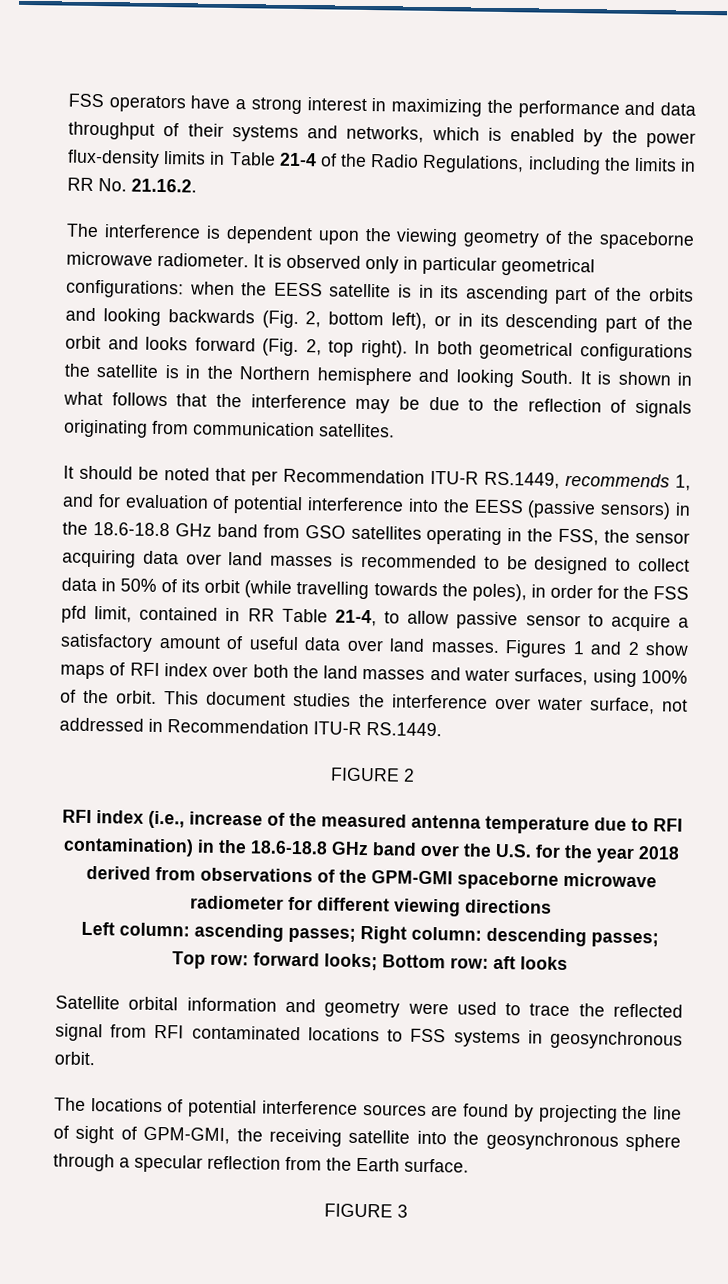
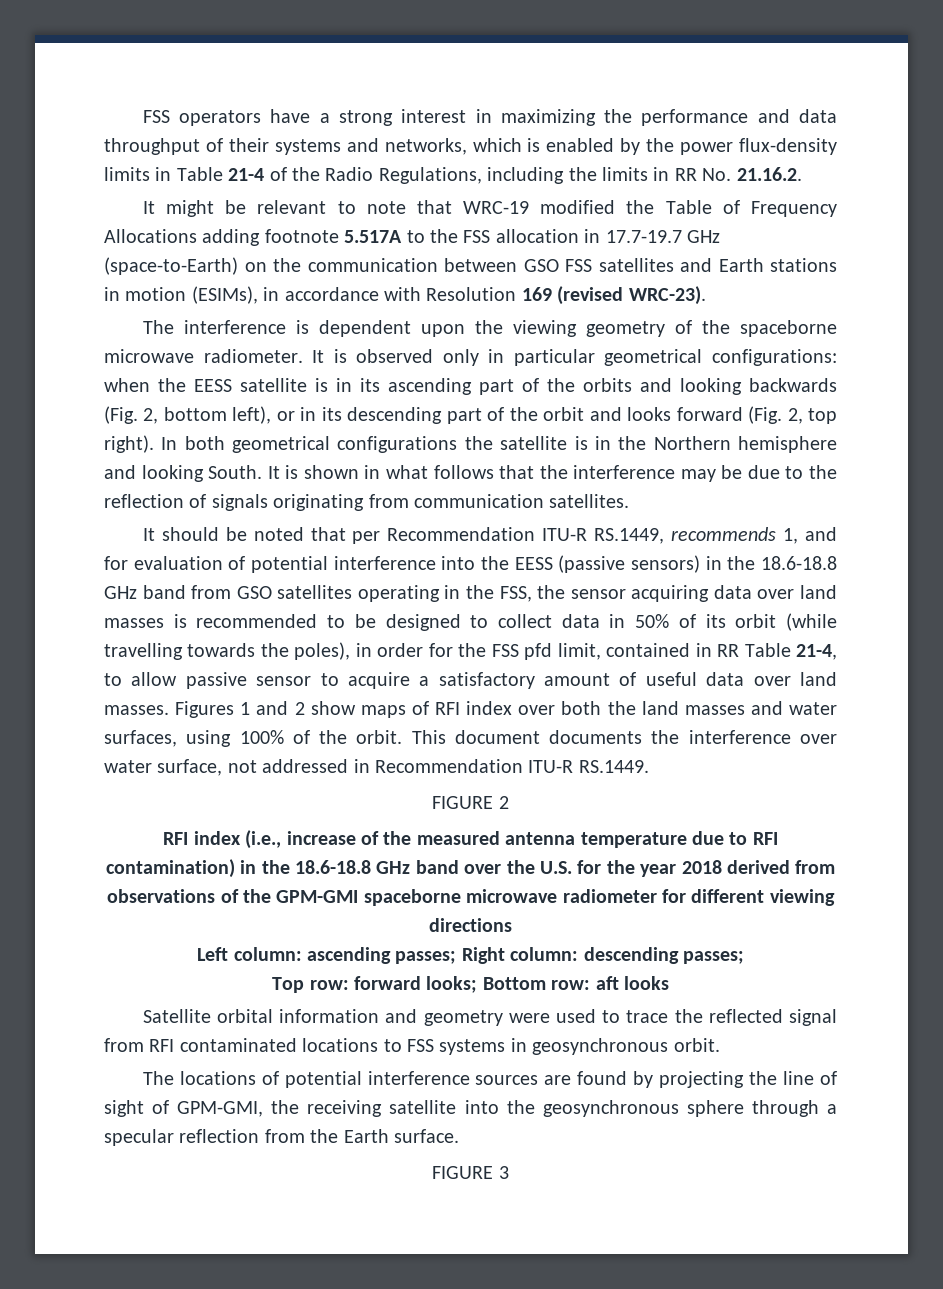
+ It might be relevant to note that WRC-19 modified the Table of Frequency Allocations adding footnote 5.517A to the FSS allocation in 17.7-19.7 GHz (space-to-Earth) on the communication between GSO FSS satellites and Earth stations in motion (ESIMs), in accordance with Resolution 169 (revised WRC-23).
- This document studies the interference over water surface, not addressed in Recommendation ITU-R RS.1449.
+ This document documents the interference over water surface, not addressed in Recommendation ITU-R RS.1449.

